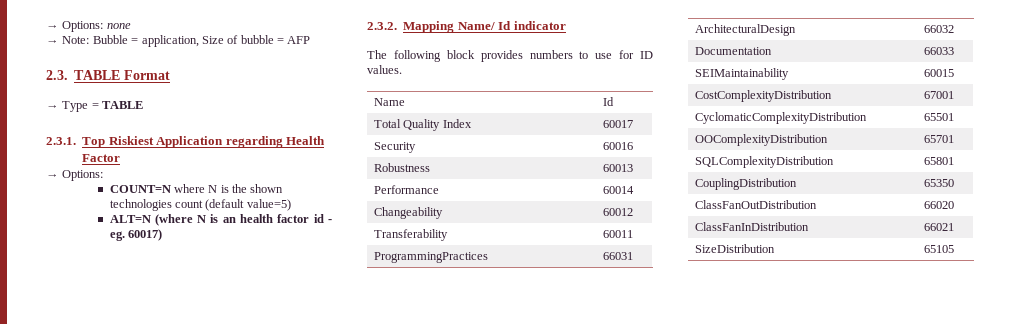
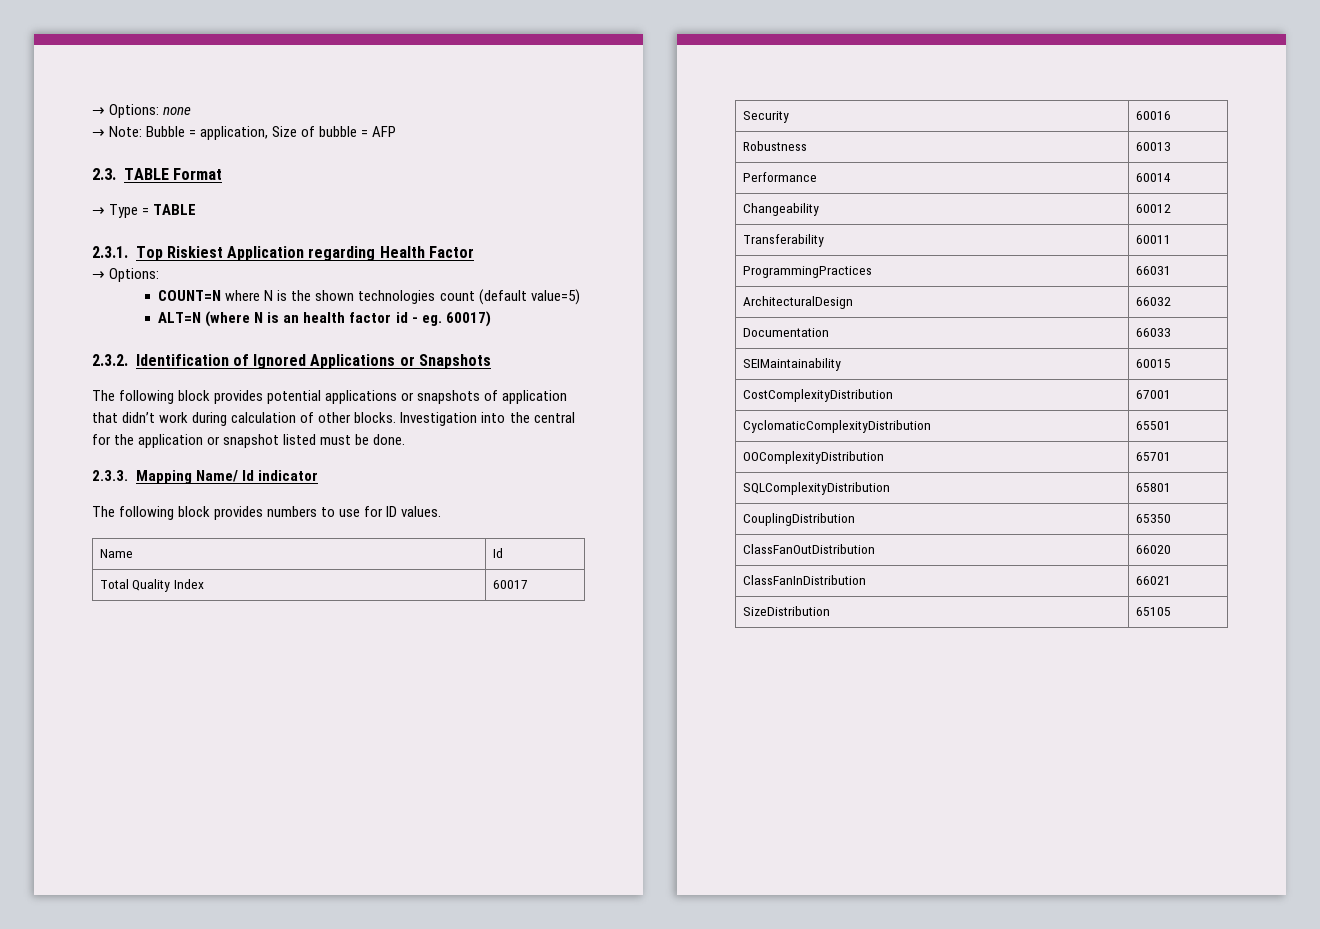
- 2.3.2. Mapping Name/ Id indicator
+ 2.3.2. Identification of Ignored Applications or Snapshots
+ The following block provides potential applications or snapshots of application that didn’t work during calculation of other blocks. Investigation into the central for the application or snapshot listed must be done.
+ 2.3.3. Mapping Name/ Id indicator

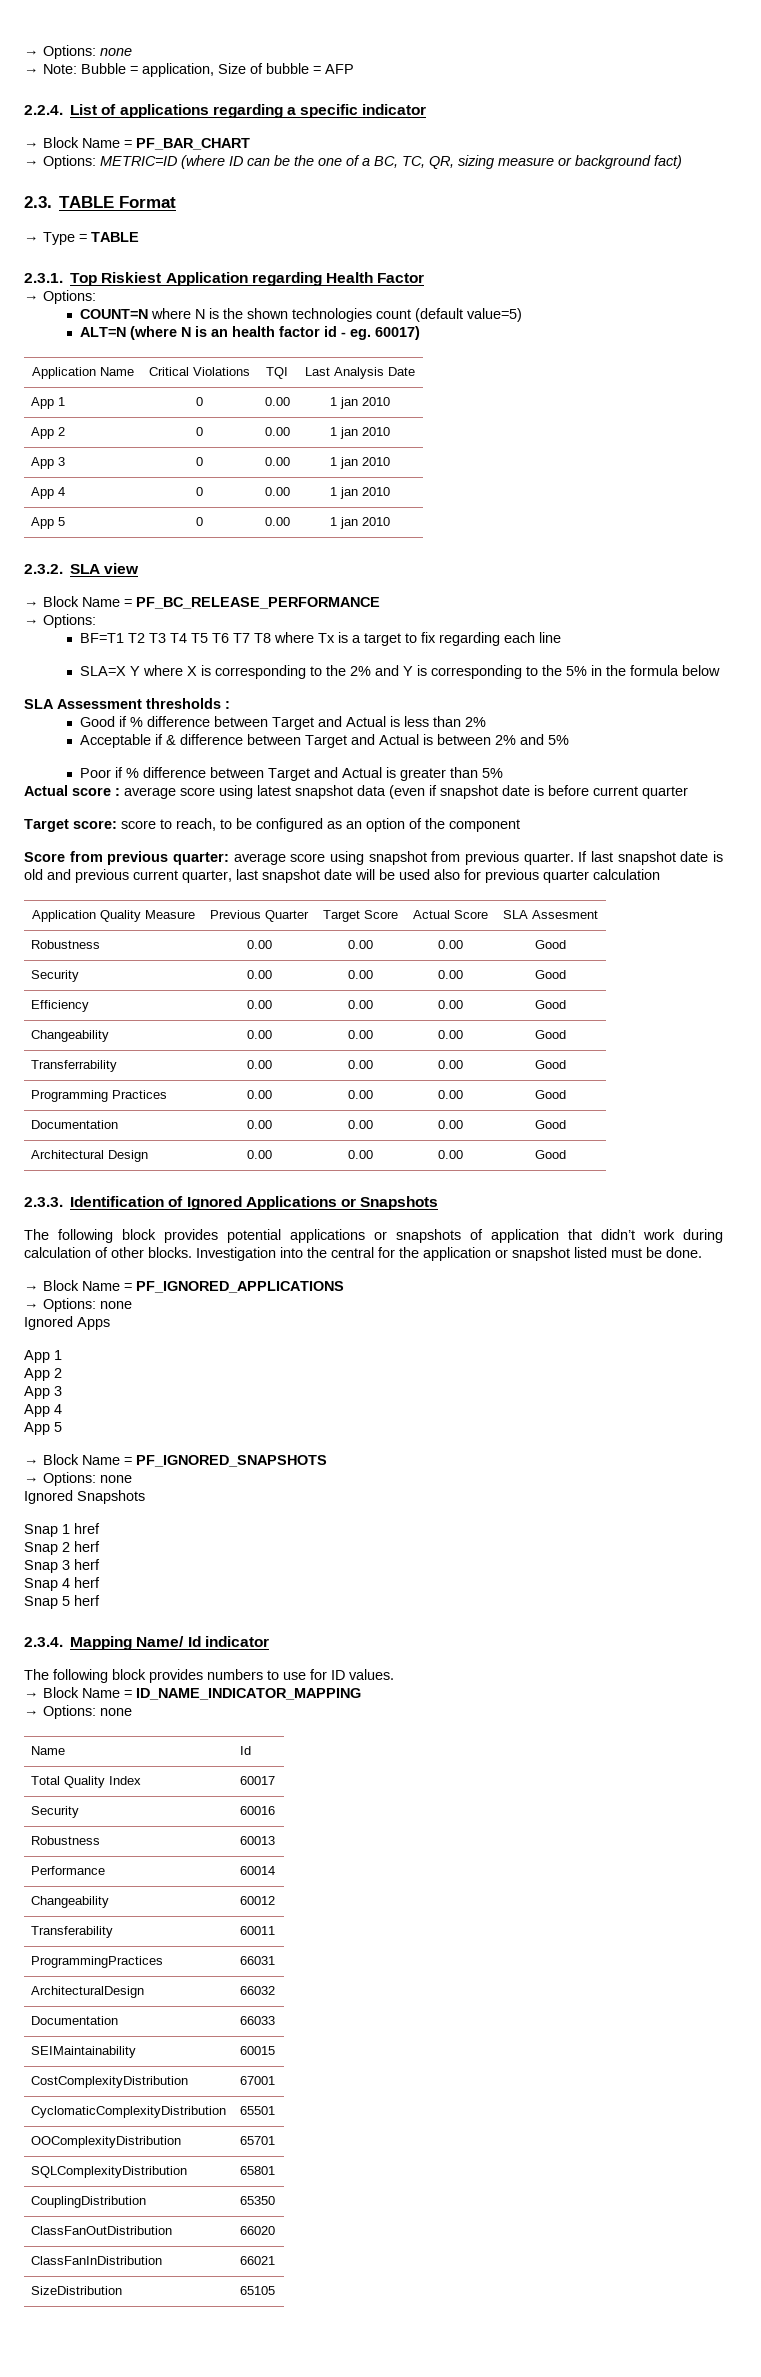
+ 2.2.4. List of applications regarding a specific indicator
+ → Block Name = PF_BAR_CHART
+ → Options: METRIC=ID (where ID can be the one of a BC, TC, QR, sizing measure or background fact)
- 2.3.2. Identification of Ignored Applications or Snapshots
+ Application Name | Critical Violations | TQI | Last Analysis Date
+ App 1 | 0 | 0.00 | 1 jan 2010
+ App 2 | 0 | 0.00 | 1 jan 2010
+ App 3 | 0 | 0.00 | 1 jan 2010
+ App 4 | 0 | 0.00 | 1 jan 2010
+ App 5 | 0 | 0.00 | 1 jan 2010
+ 2.3.2. SLA view
+ → Block Name = PF_BC_RELEASE_PERFORMANCE
+ → Options:
+ BF=T1 T2 T3 T4 T5 T6 T7 T8 where Tx is a target to fix regarding each line
+ SLA=X Y where X is corresponding to the 2% and Y is corresponding to the 5% in the formula below
+ SLA Assessment thresholds :
+ Good if % difference between Target and Actual is less than 2%
+ Acceptable if & difference between Target and Actual is between 2% and 5%
+ Poor if % difference between Target and Actual is greater than 5%
+ Actual score : average score using latest snapshot data (even if snapshot date is before current quarter
+ Target score: score to reach, to be configured as an option of the component
+ Score from previous quarter: average score using snapshot from previous quarter. If last snapshot date is old and previous current quarter, last snapshot date will be used also for previous quarter calculation
+ Application Quality Measure | Previous Quarter | Target Score | Actual Score | SLA Assesment
+ Robustness | 0.00 | 0.00 | 0.00 | Good
+ Security | 0.00 | 0.00 | 0.00 | Good
+ Efficiency | 0.00 | 0.00 | 0.00 | Good
+ Changeability | 0.00 | 0.00 | 0.00 | Good
+ Transferrability | 0.00 | 0.00 | 0.00 | Good
+ Programming Practices | 0.00 | 0.00 | 0.00 | Good
+ Documentation | 0.00 | 0.00 | 0.00 | Good
+ Architectural Design | 0.00 | 0.00 | 0.00 | Good
+ 2.3.3. Identification of Ignored Applications or Snapshots
- 2.3.3. Mapping Name/ Id indicator
+ → Block Name = PF_IGNORED_APPLICATIONS
+ → Options: none
+ Ignored Apps
+ App 1
+ App 2
+ App 3
+ App 4
+ App 5
+ → Block Name = PF_IGNORED_SNAPSHOTS
+ → Options: none
+ Ignored Snapshots
+ Snap 1 href
+ Snap 2 herf
+ Snap 3 herf
+ Snap 4 herf
+ Snap 5 herf
+ 2.3.4. Mapping Name/ Id indicator
+ → Block Name = ID_NAME_INDICATOR_MAPPING
+ → Options: none

